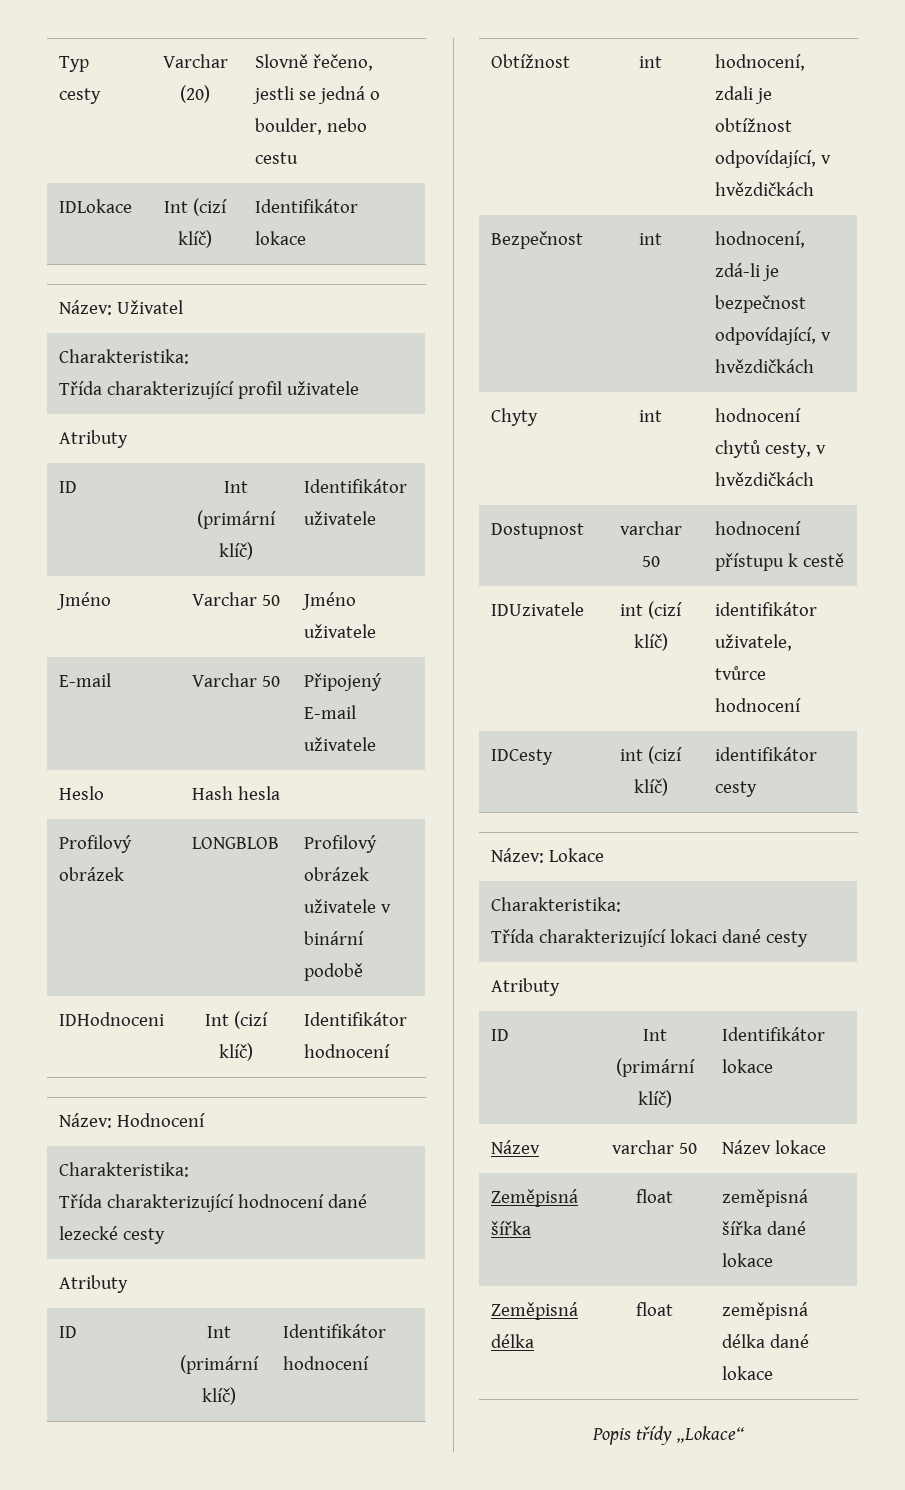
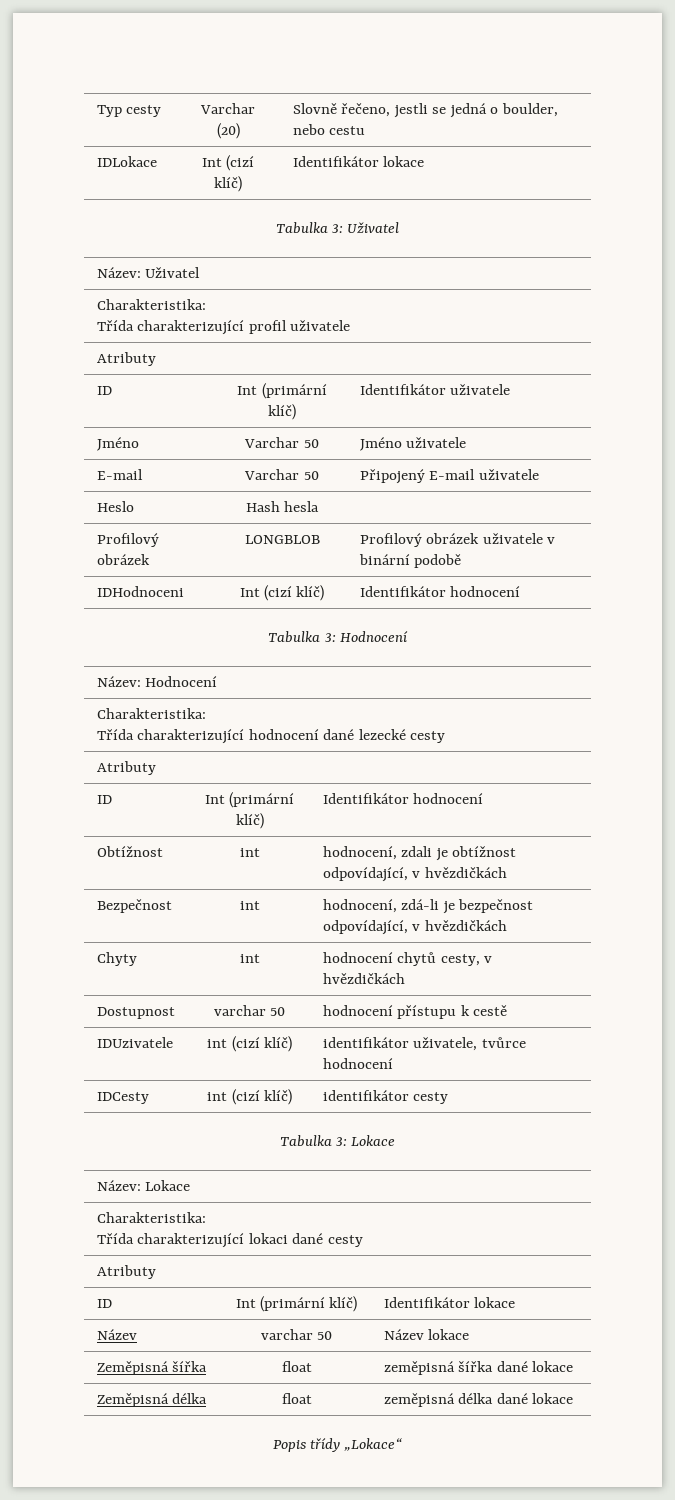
+ Tabulka 3: Uživatel
+ Tabulka 3: Hodnocení
+ Tabulka 3: Lokace

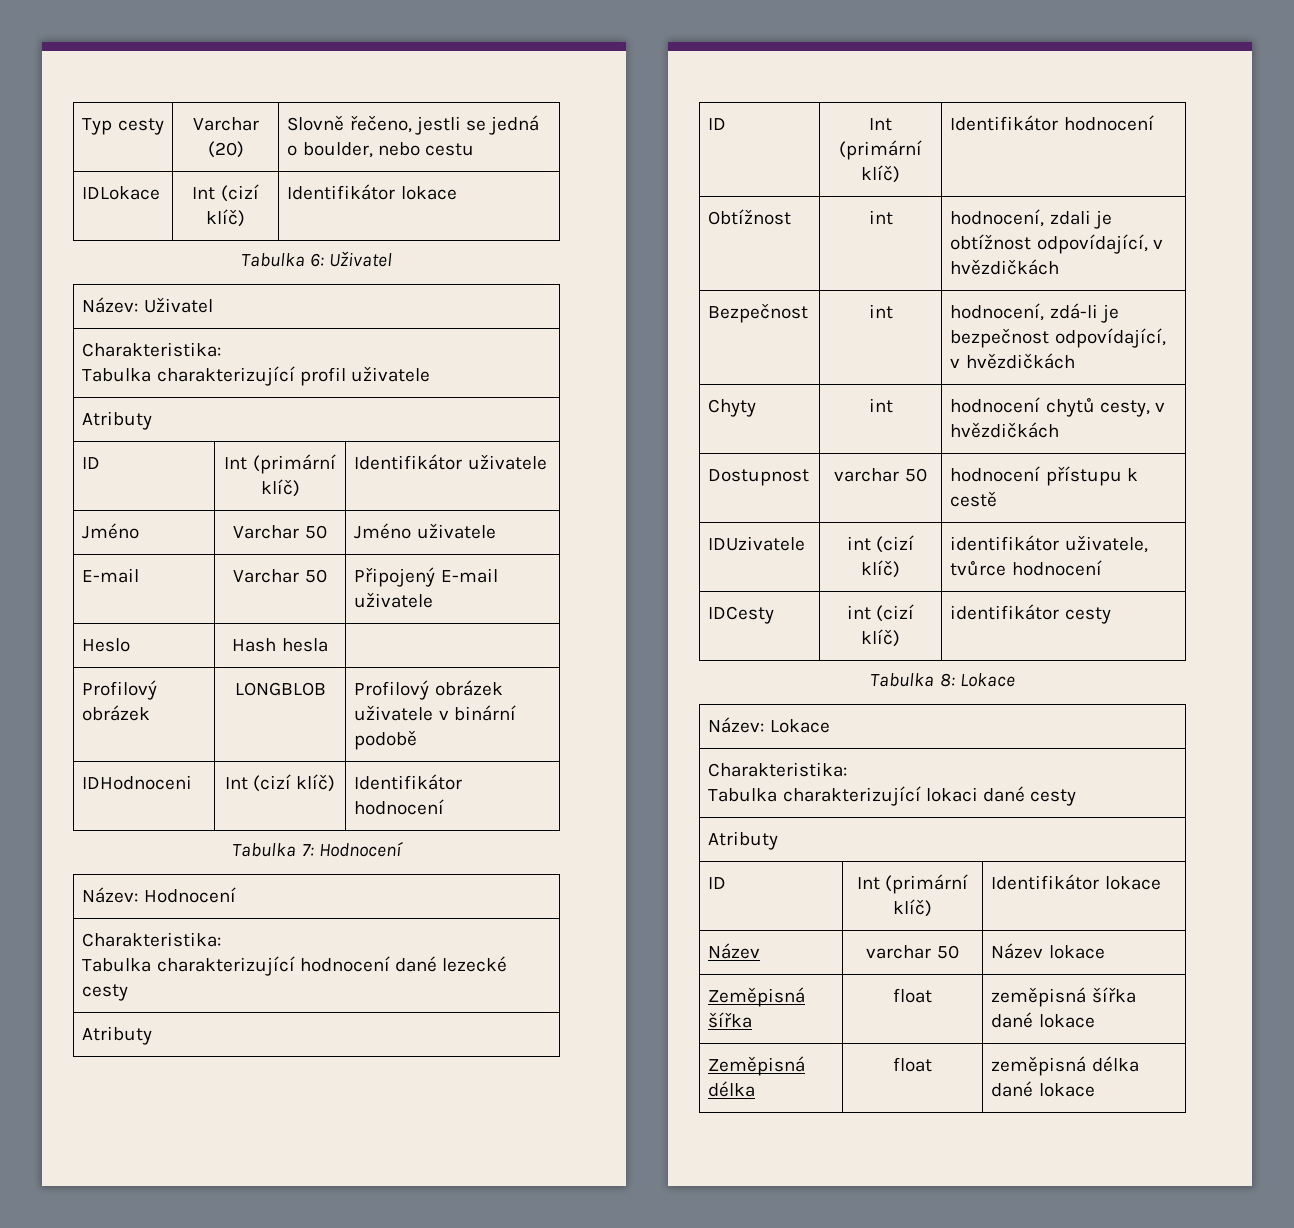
- Tabulka 3: Uživatel
+ Tabulka 6: Uživatel
  Název: Uživatel
  Charakteristika:
- Třída charakterizující profil uživatele
+ Tabulka charakterizující profil uživatele
- Tabulka 3: Hodnocení
+ Tabulka 7: Hodnocení
  Název: Hodnocení
  Charakteristika:
- Třída charakterizující hodnocení dané lezecké cesty
+ Tabulka charakterizující hodnocení dané lezecké cesty
- Tabulka 3: Lokace
+ Tabulka 8: Lokace
  Název: Lokace
  Charakteristika:
- Třída charakterizující lokaci dané cesty
+ Tabulka charakterizující lokaci dané cesty
- Popis třídy „Lokace“

